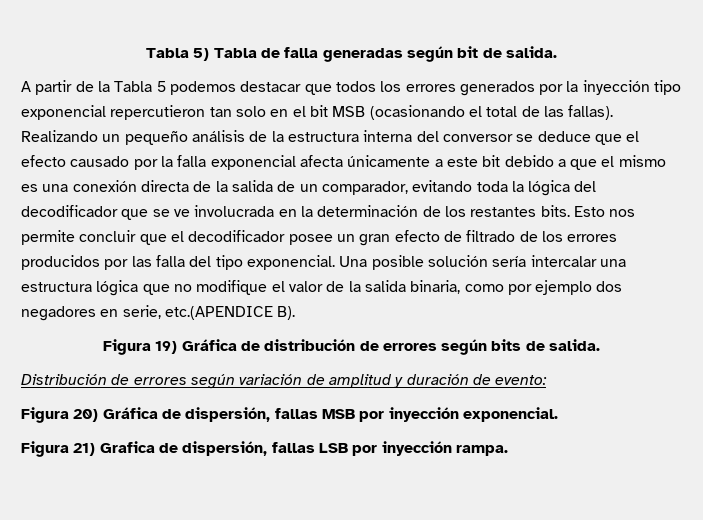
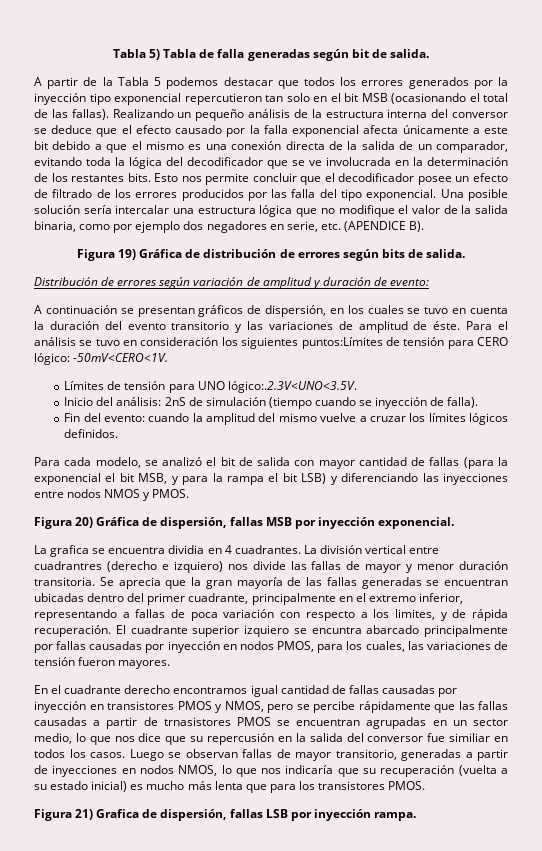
- Esto nos permite concluir que el decodificador posee un gran efecto de filtrado de los errores producidos por las falla del tipo exponencial.
+ Esto nos permite concluir que el decodificador posee un efecto de filtrado de los errores producidos por las falla del tipo exponencial.
- Una posible solución sería intercalar una estructura lógica que no modifique el valor de la salida binaria, como por ejemplo dos negadores en serie, etc.(APENDICE B).
+ Una posible solución sería intercalar una estructura lógica que no modifique el valor de la salida binaria, como por ejemplo dos negadores en serie, etc. (APENDICE B).
+ A continuación se presentan gráficos de dispersión, en los cuales se tuvo en cuenta la duración del evento transitorio y las variaciones de amplitud de éste. Para el análisis se tuvo en consideración los siguientes puntos:Límites de tensión para CERO lógico: -50mV<CERO<1V.
+ Límites de tensión para UNO lógico:.2.3V<UNO<3.5V.
+ Inicio del análisis: 2nS de simulación (tiempo cuando se inyección de falla).
+ Fin del evento: cuando la amplitud del mismo vuelve a cruzar los límites lógicos definidos.
+ Para cada modelo, se analizó el bit de salida con mayor cantidad de fallas (para la exponencial el bit MSB, y para la rampa el bit LSB) y diferenciando las inyecciones entre nodos NMOS y PMOS.
+ La grafica se encuentra dividia en 4 cuadrantes. La división vertical entre cuadrantres (derecho e izquiero) nos divide las fallas de mayor y menor duración transitoria. Se aprecia que la gran mayoría de las fallas generadas se encuentran ubicadas dentro del primer cuadrante, principalmente en el extremo inferior, representando a fallas de poca variación con respecto a los limites, y de rápida recuperación. El cuadrante superior izquiero se encuntra abarcado principalmente por fallas causadas por inyección en nodos PMOS, para los cuales, las variaciones de tensión fueron mayores.
+ En el cuadrante derecho encontramos igual cantidad de fallas causadas por inyección en transistores PMOS y NMOS, pero se percibe rápidamente que las fallas causadas a partir de trnasistores PMOS se encuentran agrupadas en un sector medio, lo que nos dice que su repercusión en la salida del conversor fue similiar en todos los casos. Luego se observan fallas de mayor transitorio, generadas a partir de inyecciones en nodos NMOS, lo que nos indicaría que su recuperación (vuelta a su estado inicial) es mucho más lenta que para los transistores PMOS.

